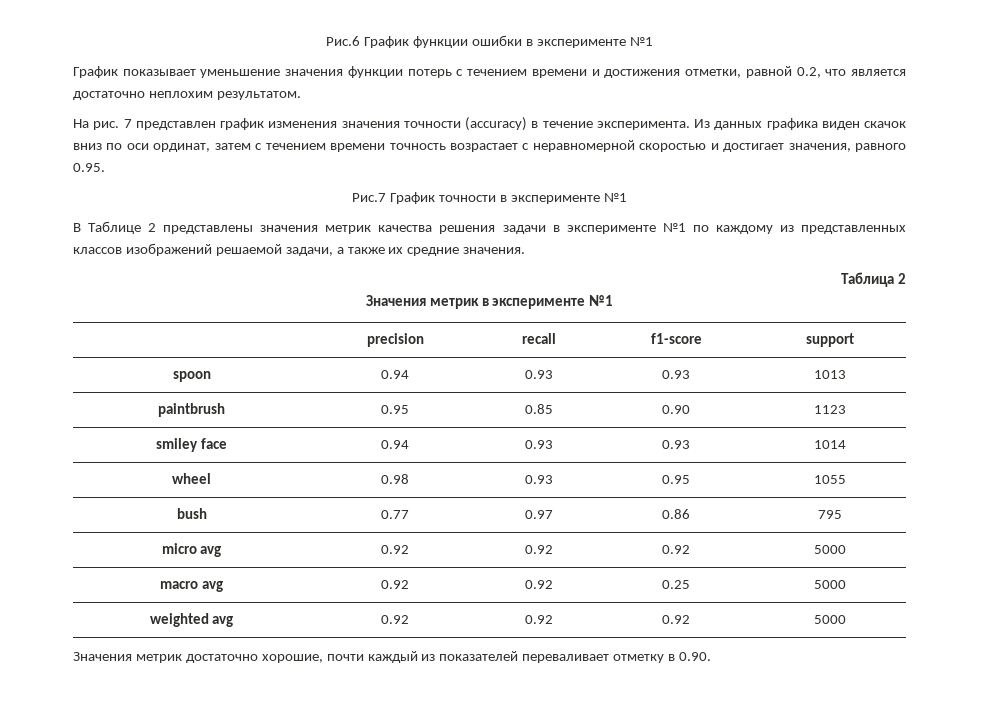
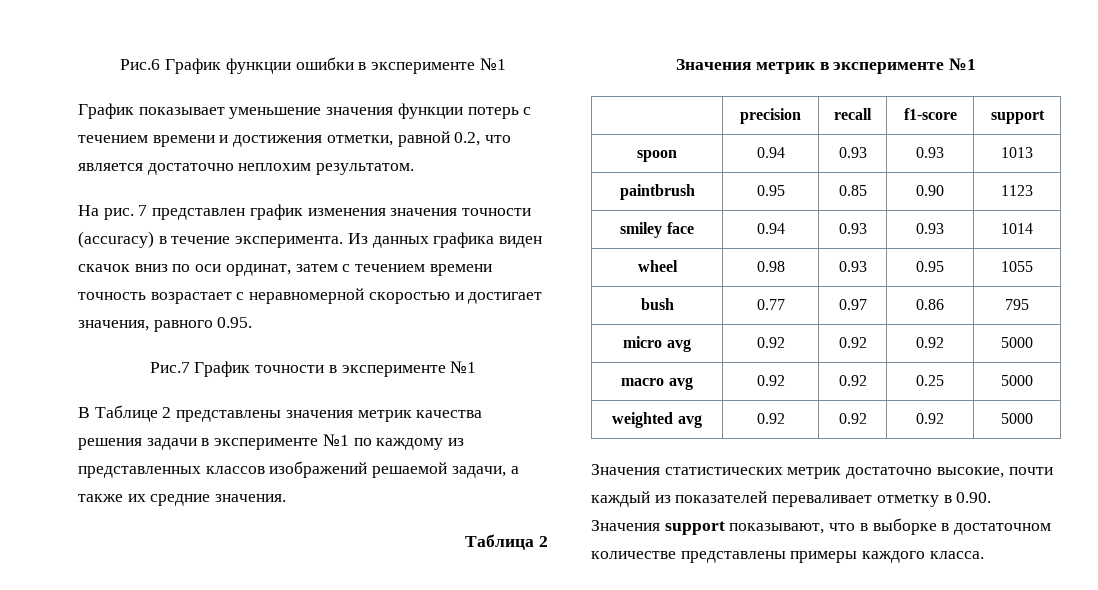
- Значения метрик достаточно хорошие, почти каждый из показателей переваливает отметку в 0.90.
+ Значения статистических метрик достаточно высокие, почти каждый из показателей переваливает отметку в 0.90. Значения support показывают, что в выборке в достаточном количестве представлены примеры каждого класса.

